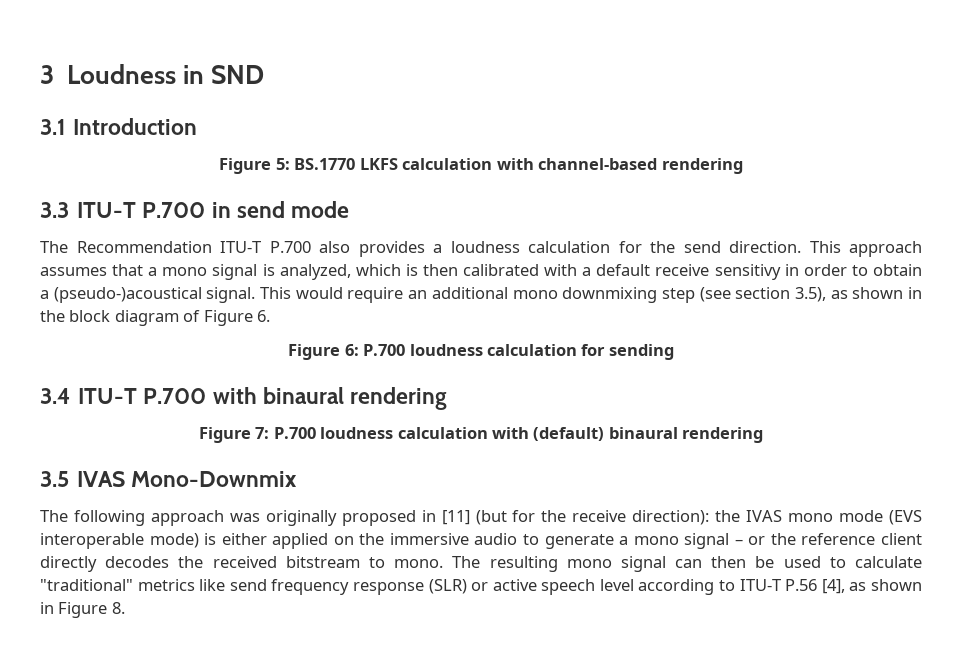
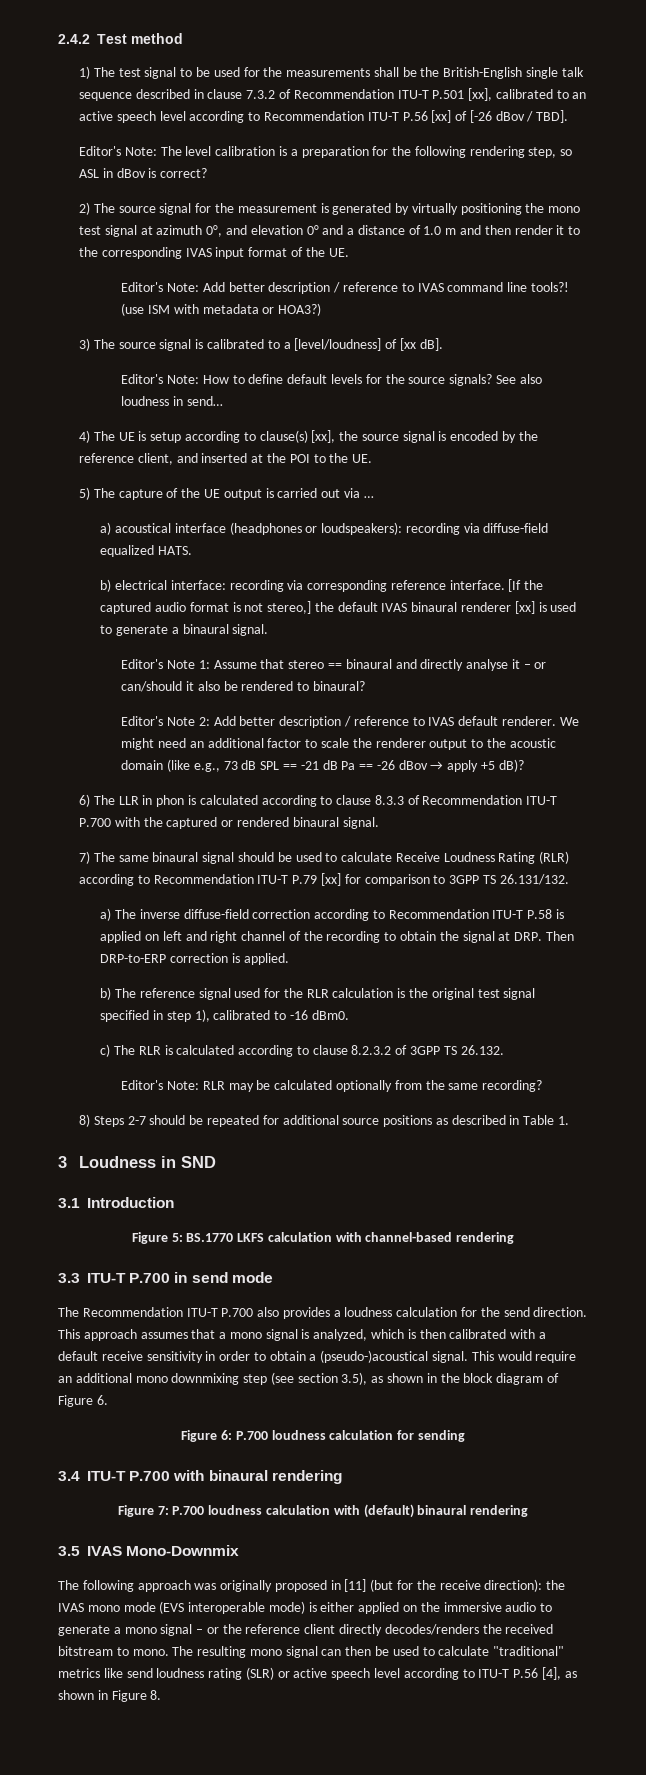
+ 2.4.2 Test method
+ 1) The test signal to be used for the measurements shall be the British-English single talk sequence described in clause 7.3.2 of Recommendation ITU-T P.501 [xx], calibrated to an active speech level according to Recommendation ITU-T P.56 [xx] of [-26 dBov / TBD].
+ Editor's Note: The level calibration is a preparation for the following rendering step, so ASL in dBov is correct?
+ 2) The source signal for the measurement is generated by virtually positioning the mono test signal at azimuth 0°, and elevation 0° and a distance of 1.0 m and then render it to the corresponding IVAS input format of the UE.
+ Editor's Note: Add better description / reference to IVAS command line tools?! (use ISM with metadata or HOA3?)
+ 3) The source signal is calibrated to a [level/loudness] of [xx dB].
+ Editor's Note: How to define default levels for the source signals? See also loudness in send…
+ 4) The UE is setup according to clause(s) [xx], the source signal is encoded by the reference client, and inserted at the POI to the UE.
+ 5) The capture of the UE output is carried out via …
+ a) acoustical interface (headphones or loudspeakers): recording via diffuse-field equalized HATS.
+ b) electrical interface: recording via corresponding reference interface. [If the captured audio format is not stereo,] the default IVAS binaural renderer [xx] is used to generate a binaural signal.
+ Editor's Note 1: Assume that stereo == binaural and directly analyse it – or can/should it also be rendered to binaural?
+ Editor's Note 2: Add better description / reference to IVAS default renderer. We might need an additional factor to scale the renderer output to the acoustic domain (like e.g., 73 dB SPL == -21 dB Pa == -26 dBov → apply +5 dB)?
+ 6) The LLR in phon is calculated according to clause 8.3.3 of Recommendation ITU-T P.700 with the captured or rendered binaural signal.
+ 7) The same binaural signal should be used to calculate Receive Loudness Rating (RLR) according to Recommendation ITU-T P.79 [xx] for comparison to 3GPP TS 26.131/132.
+ a) The inverse diffuse-field correction according to Recommendation ITU-T P.58 is applied on left and right channel of the recording to obtain the signal at DRP. Then DRP-to-ERP correction is applied.
+ b) The reference signal used for the RLR calculation is the original test signal specified in step 1), calibrated to -16 dBm0.
+ c) The RLR is calculated according to clause 8.2.3.2 of 3GPP TS 26.132.
+ Editor's Note: RLR may be calculated optionally from the same recording?
+ 8) Steps 2-7 should be repeated for additional source positions as described in Table 1.
- This approach assumes that a mono signal is analyzed, which is then calibrated with a default receive sensitivy in order to obtain a (pseudo-)acoustical signal.
+ This approach assumes that a mono signal is analyzed, which is then calibrated with a default receive sensitivity in order to obtain a (pseudo-)acoustical signal.
- The following approach was originally proposed in [11] (but for the receive direction): the IVAS mono mode (EVS interoperable mode) is either applied on the immersive audio to generate a mono signal – or the reference client directly decodes the received bitstream to mono.
+ The following approach was originally proposed in [11] (but for the receive direction): the IVAS mono mode (EVS interoperable mode) is either applied on the immersive audio to generate a mono signal – or the reference client directly decodes/renders the received bitstream to mono.
- The resulting mono signal can then be used to calculate "traditional" metrics like send frequency response (SLR) or active speech level according to ITU-T P.56 [4], as shown in Figure 8.
+ The resulting mono signal can then be used to calculate "traditional" metrics like send loudness rating (SLR) or active speech level according to ITU-T P.56 [4], as shown in Figure 8.

